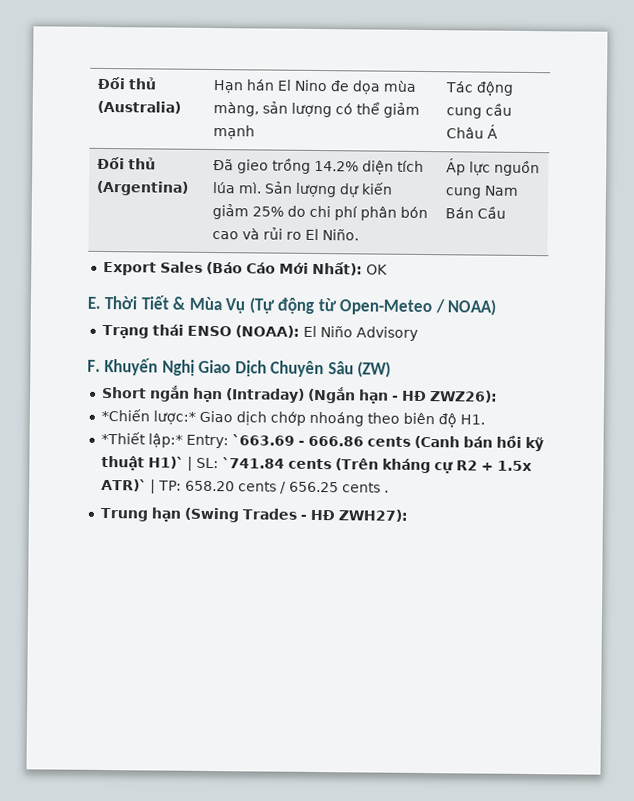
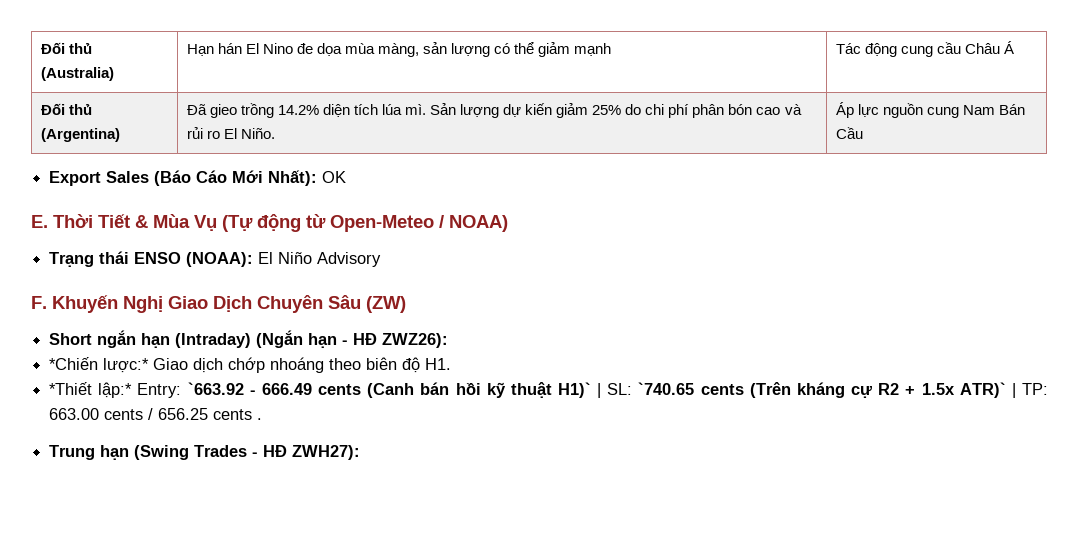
- *Thiết lập:* Entry: `663.69 - 666.86 cents (Canh bán hồi kỹ thuật H1)` | SL: `741.84 cents (Trên kháng cự R2 + 1.5x ATR)` | TP: 658.20 cents / 656.25 cents .
+ *Thiết lập:* Entry: `663.92 - 666.49 cents (Canh bán hồi kỹ thuật H1)` | SL: `740.65 cents (Trên kháng cự R2 + 1.5x ATR)` | TP: 663.00 cents / 656.25 cents .

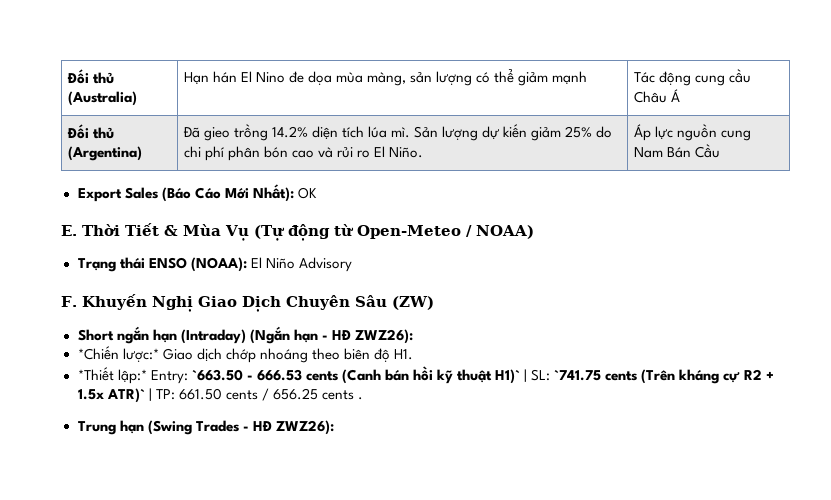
- *Thiết lập:* Entry: `663.92 - 666.49 cents (Canh bán hồi kỹ thuật H1)` | SL: `740.65 cents (Trên kháng cự R2 + 1.5x ATR)` | TP: 663.00 cents / 656.25 cents .
+ *Thiết lập:* Entry: `663.50 - 666.53 cents (Canh bán hồi kỹ thuật H1)` | SL: `741.75 cents (Trên kháng cự R2 + 1.5x ATR)` | TP: 661.50 cents / 656.25 cents .
- Trung hạn (Swing Trades - HĐ ZWH27):
+ Trung hạn (Swing Trades - HĐ ZWZ26):

